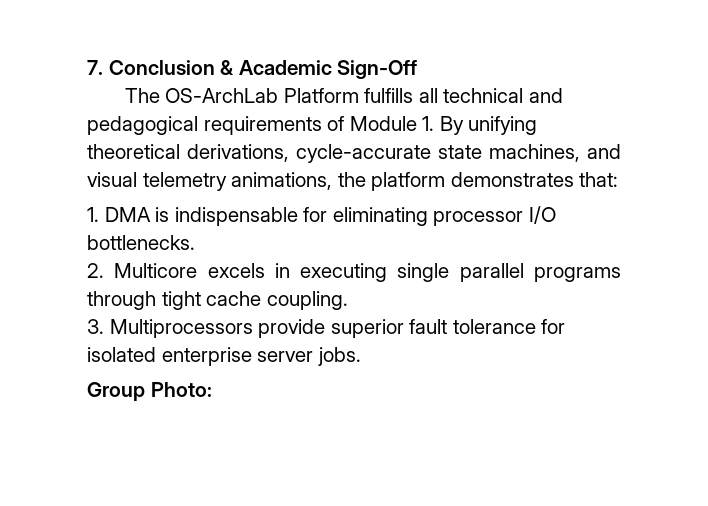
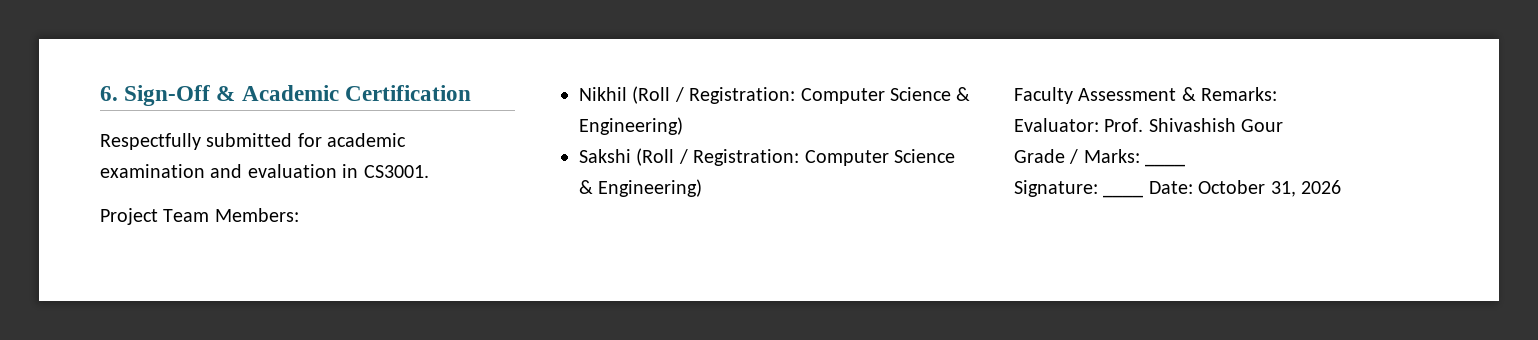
- 7. Conclusion & Academic Sign-Off
- The OS-ArchLab Platform fulfills all technical and pedagogical requirements of Module 1. By unifying theoretical derivations, cycle-accurate state machines, and visual telemetry animations, the platform demonstrates that:
- 1. DMA is indispensable for eliminating processor I/O bottlenecks.
- 2. Multicore excels in executing single parallel programs through tight cache coupling.
- 3. Multiprocessors provide superior fault tolerance for isolated enterprise server jobs.
- Group Photo:
+ 6. Sign-Off & Academic Certification
+ Respectfully submitted for academic examination and evaluation in CS3001.
+ Project Team Members:
+ Nikhil (Roll / Registration: Computer Science & Engineering)
+ Sakshi (Roll / Registration: Computer Science & Engineering)
+ Faculty Assessment & Remarks:
+ Evaluator: Prof. Shivashish Gour
+ Grade / Marks: ____
+ Signature: ____ Date: October 31, 2026

